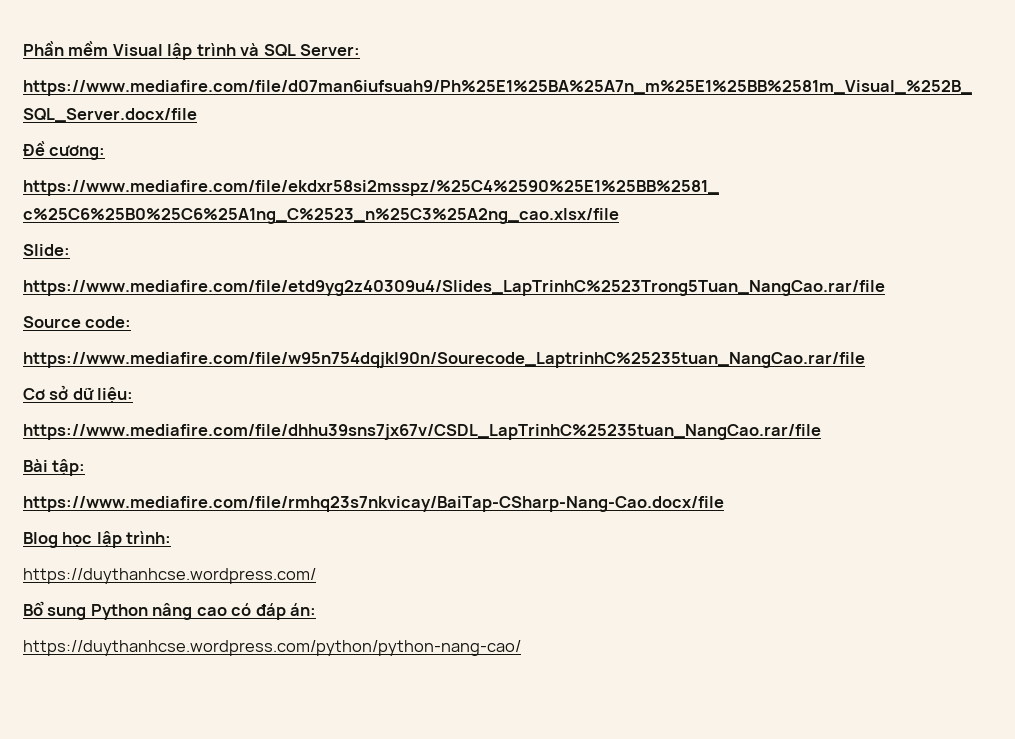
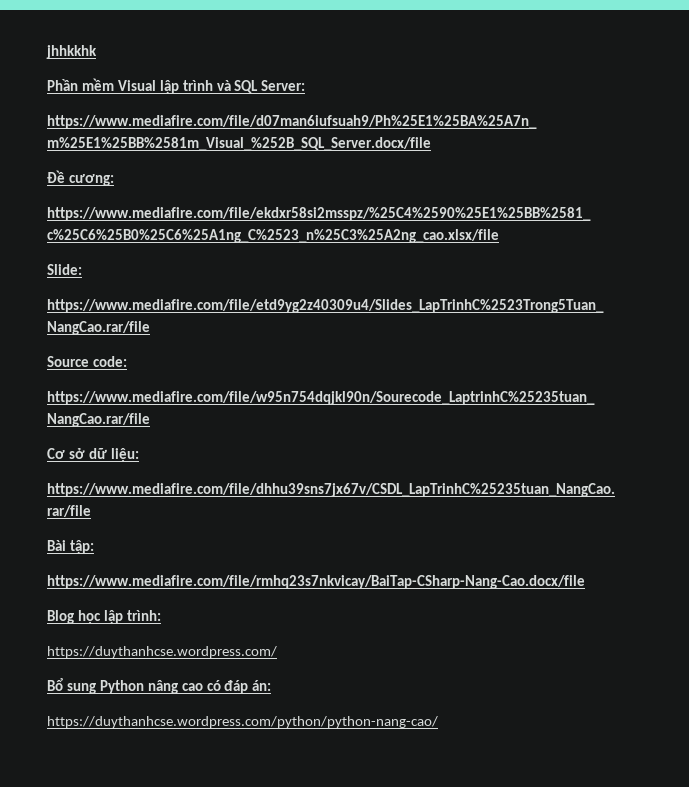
+ jhhkkhk

